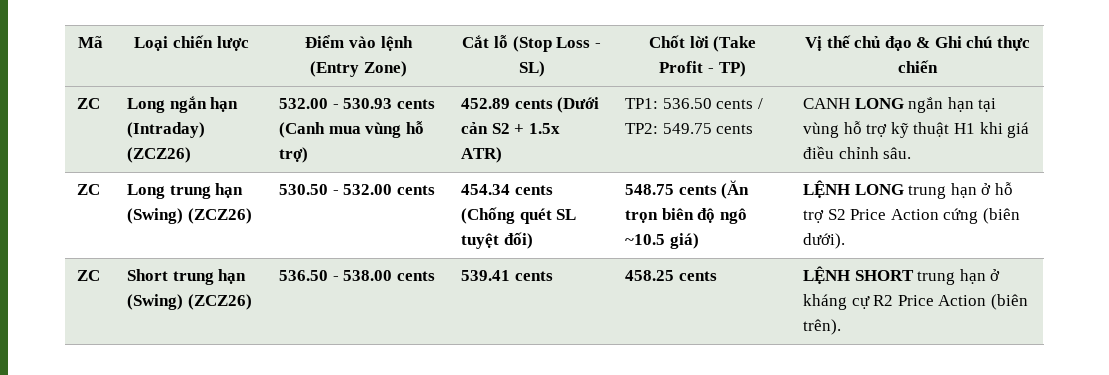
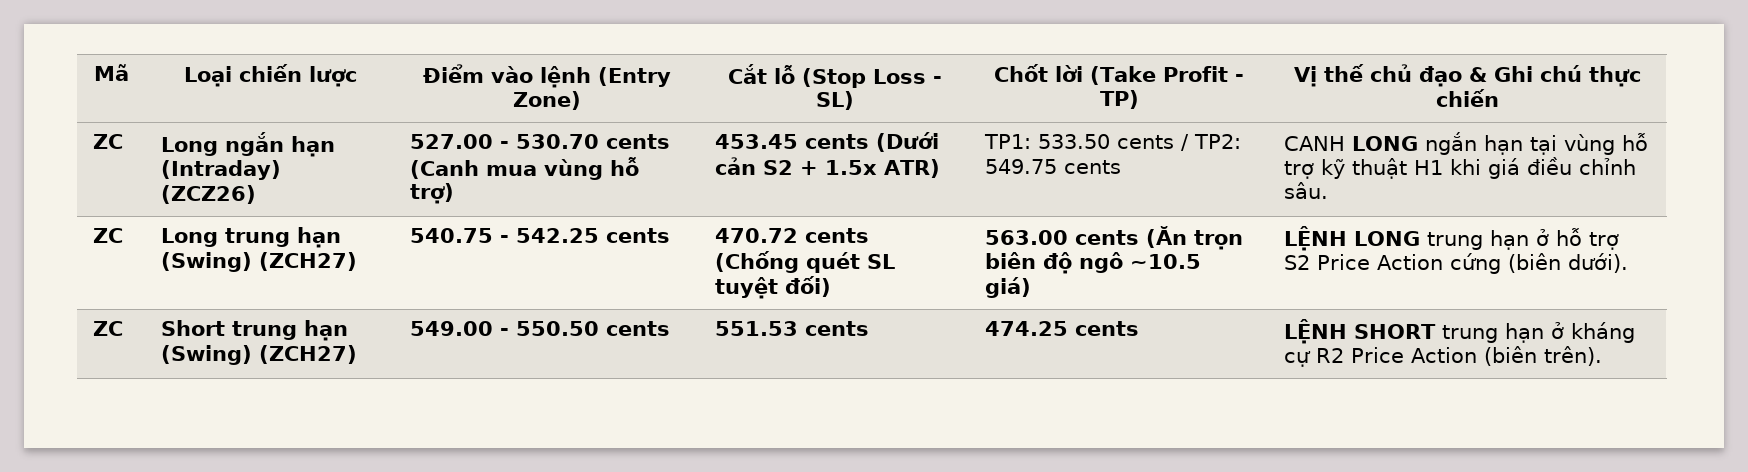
- 532.00 - 530.93 cents (Canh mua vùng hỗ trợ)
+ 527.00 - 530.70 cents (Canh mua vùng hỗ trợ)
- 452.89 cents (Dưới cản S2 + 1.5x ATR)
+ 453.45 cents (Dưới cản S2 + 1.5x ATR)
- TP1: 536.50 cents / TP2: 549.75 cents
+ TP1: 533.50 cents / TP2: 549.75 cents
- ZC | Long trung hạn (Swing) (ZCZ26) | 530.50 - 532.00 cents | 454.34 cents (Chống quét SL tuyệt đối) | 548.75 cents (Ăn trọn biên độ ngô ~10.5 giá) | LỆNH LONG trung hạn ở hỗ trợ S2 Price Action cứng (biên dưới).
+ ZC | Long trung hạn (Swing) (ZCH27) | 540.75 - 542.25 cents | 470.72 cents (Chống quét SL tuyệt đối) | 563.00 cents (Ăn trọn biên độ ngô ~10.5 giá) | LỆNH LONG trung hạn ở hỗ trợ S2 Price Action cứng (biên dưới).
- ZC | Short trung hạn (Swing) (ZCZ26) | 536.50 - 538.00 cents | 539.41 cents | 458.25 cents | LỆNH SHORT trung hạn ở kháng cự R2 Price Action (biên trên).
+ ZC | Short trung hạn (Swing) (ZCH27) | 549.00 - 550.50 cents | 551.53 cents | 474.25 cents | LỆNH SHORT trung hạn ở kháng cự R2 Price Action (biên trên).

